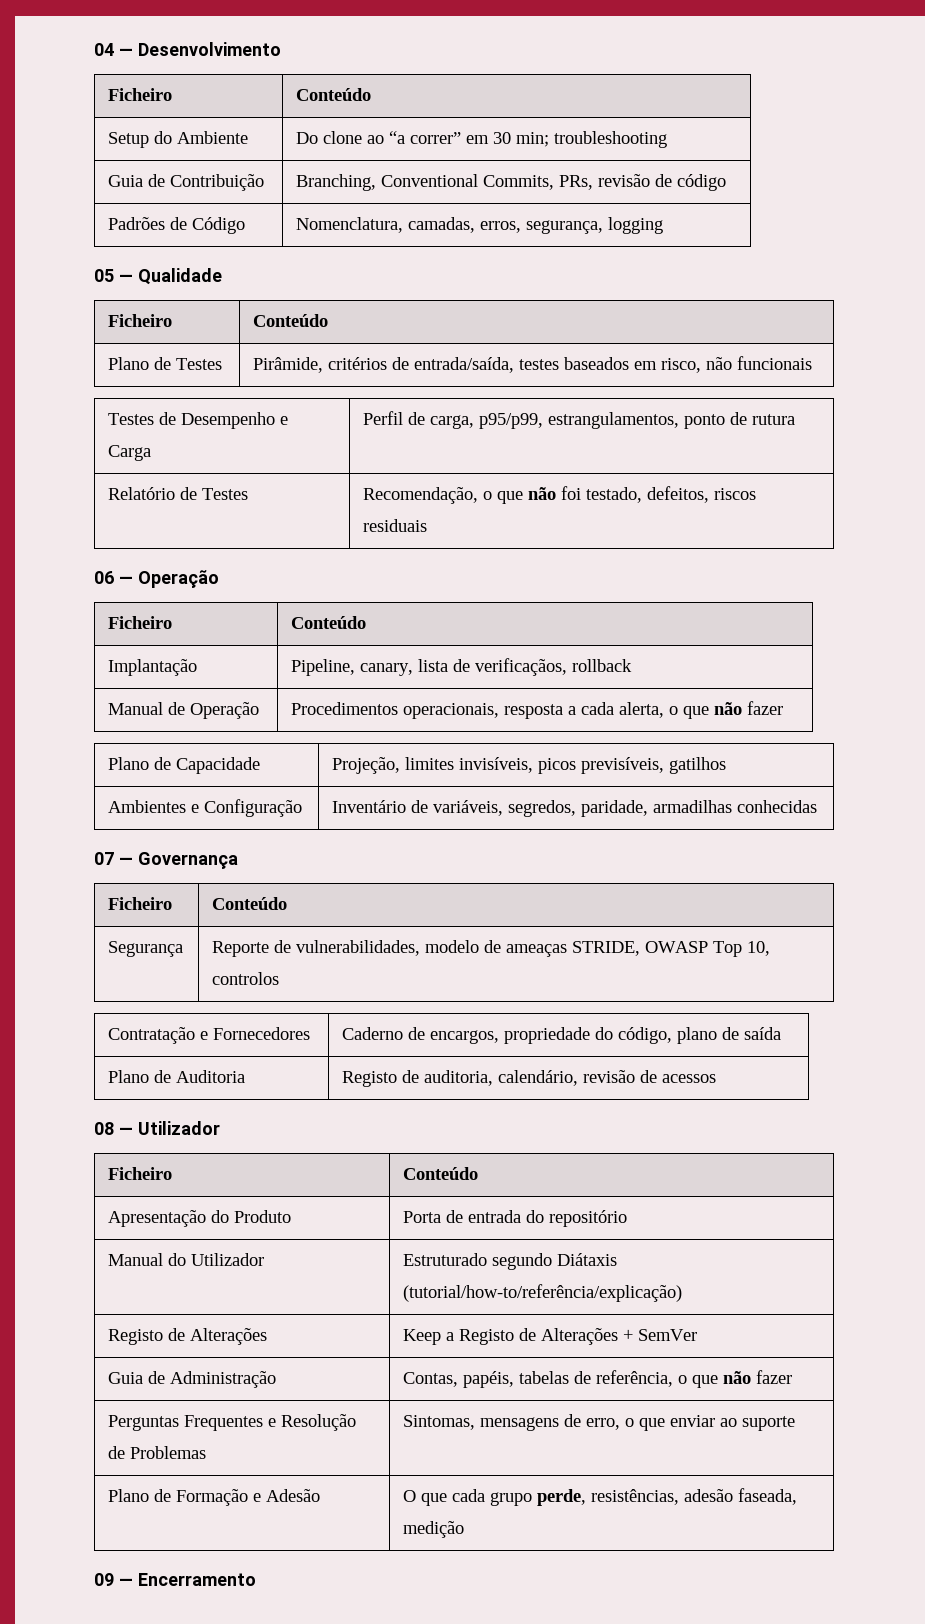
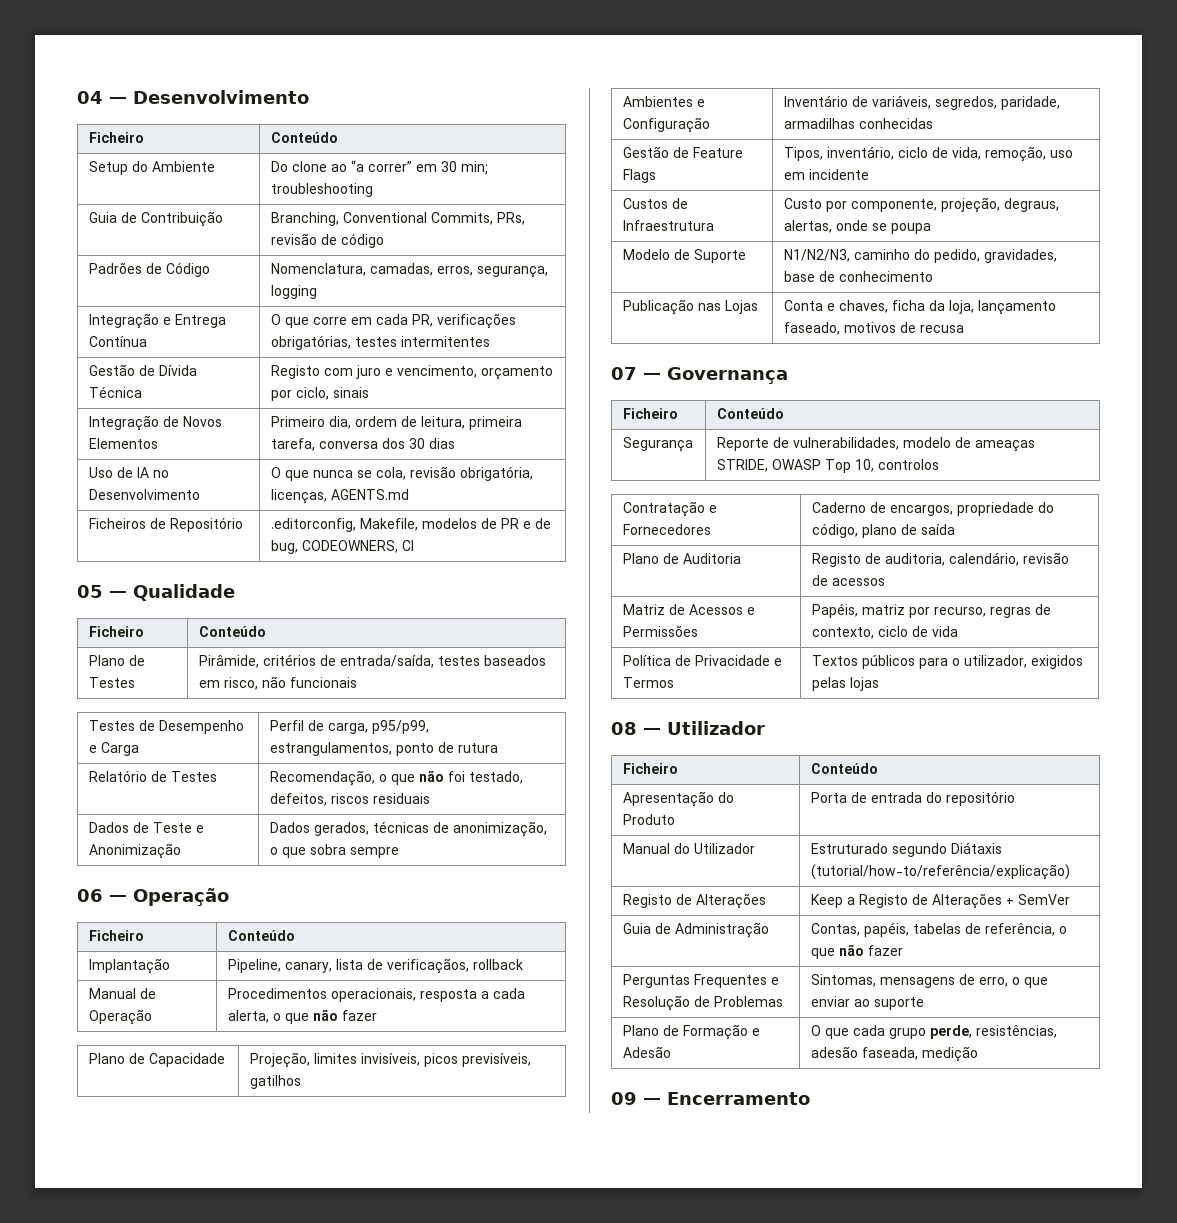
+ Integração e Entrega Contínua | O que corre em cada PR, verificações obrigatórias, testes intermitentes
+ Gestão de Dívida Técnica | Registo com juro e vencimento, orçamento por ciclo, sinais
+ Integração de Novos Elementos | Primeiro dia, ordem de leitura, primeira tarefa, conversa dos 30 dias
+ Uso de IA no Desenvolvimento | O que nunca se cola, revisão obrigatória, licenças, AGENTS.md
+ Ficheiros de Repositório | .editorconfig, Makefile, modelos de PR e de bug, CODEOWNERS, CI
+ Dados de Teste e Anonimização | Dados gerados, técnicas de anonimização, o que sobra sempre
+ Gestão de Feature Flags | Tipos, inventário, ciclo de vida, remoção, uso em incidente
+ Custos de Infraestrutura | Custo por componente, projeção, degraus, alertas, onde se poupa
+ Modelo de Suporte | N1/N2/N3, caminho do pedido, gravidades, base de conhecimento
+ Publicação nas Lojas | Conta e chaves, ficha da loja, lançamento faseado, motivos de recusa
+ Matriz de Acessos e Permissões | Papéis, matriz por recurso, regras de contexto, ciclo de vida
+ Política de Privacidade e Termos | Textos públicos para o utilizador, exigidos pelas lojas

